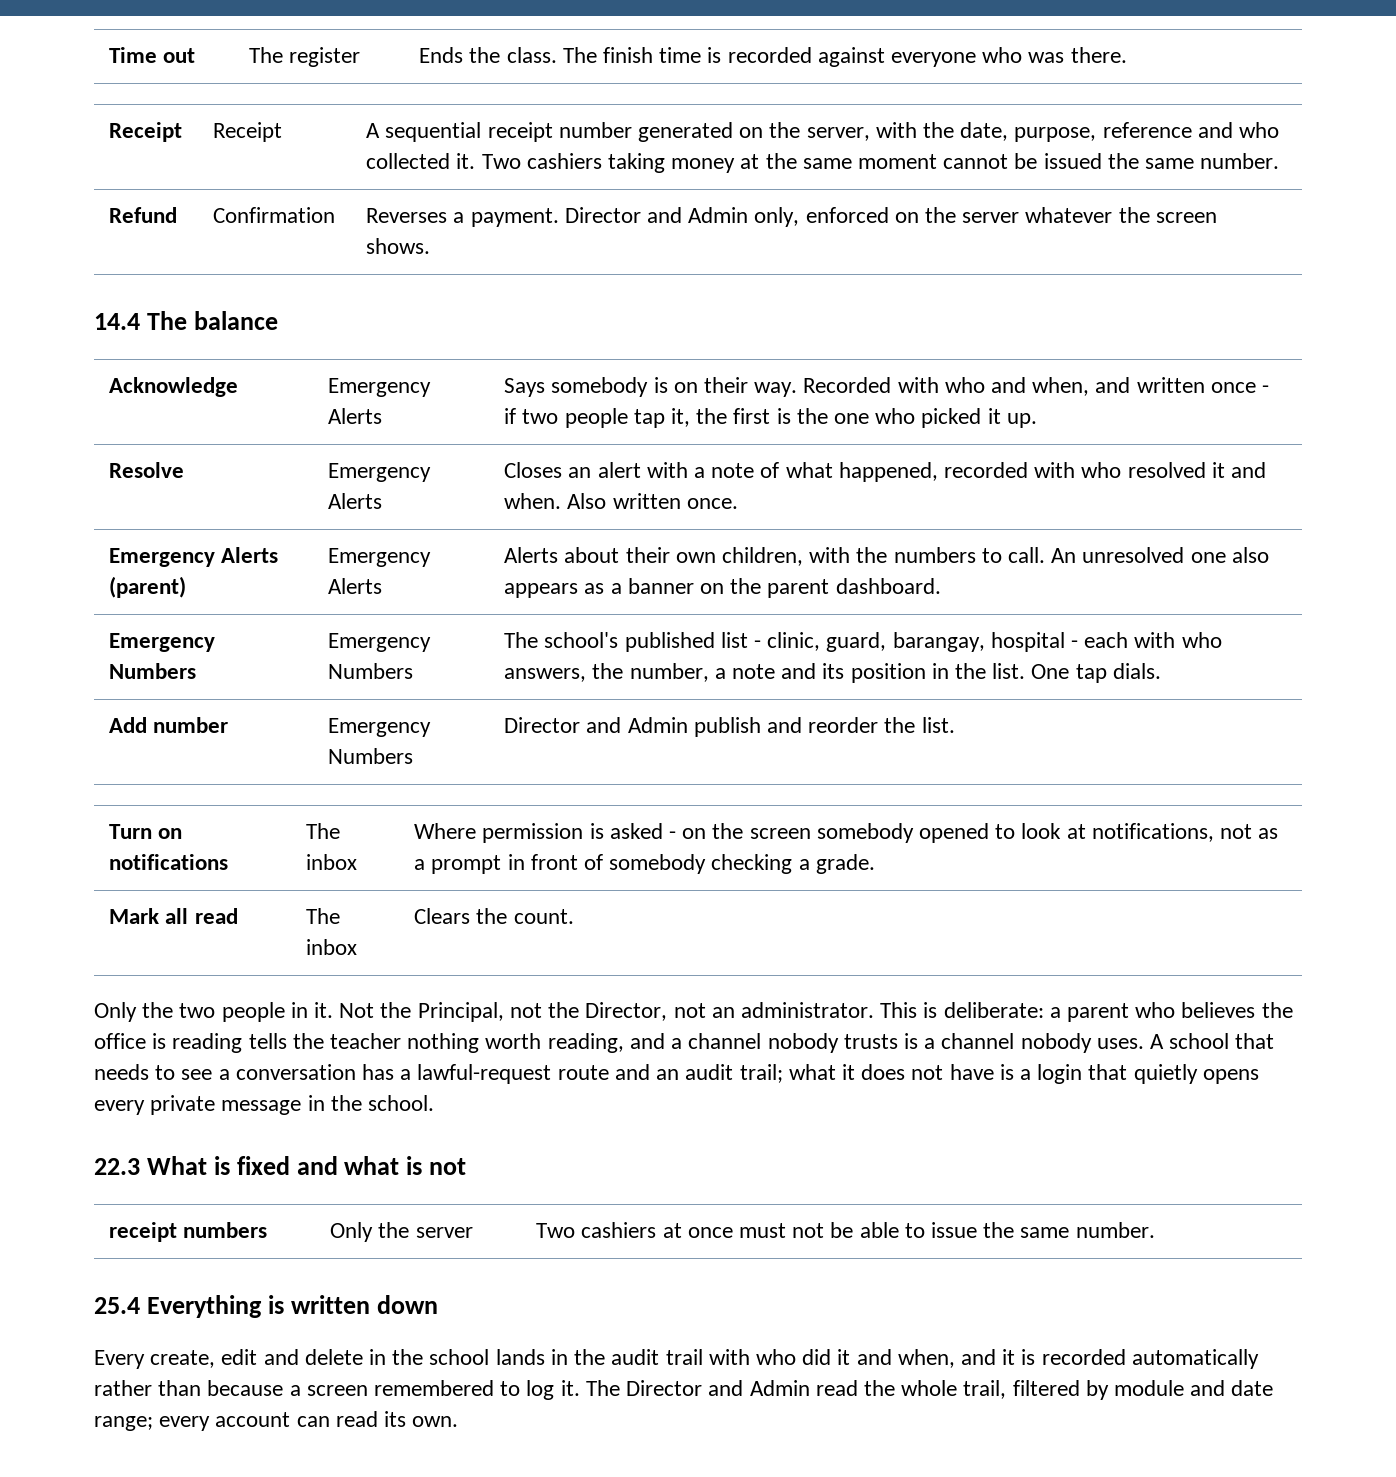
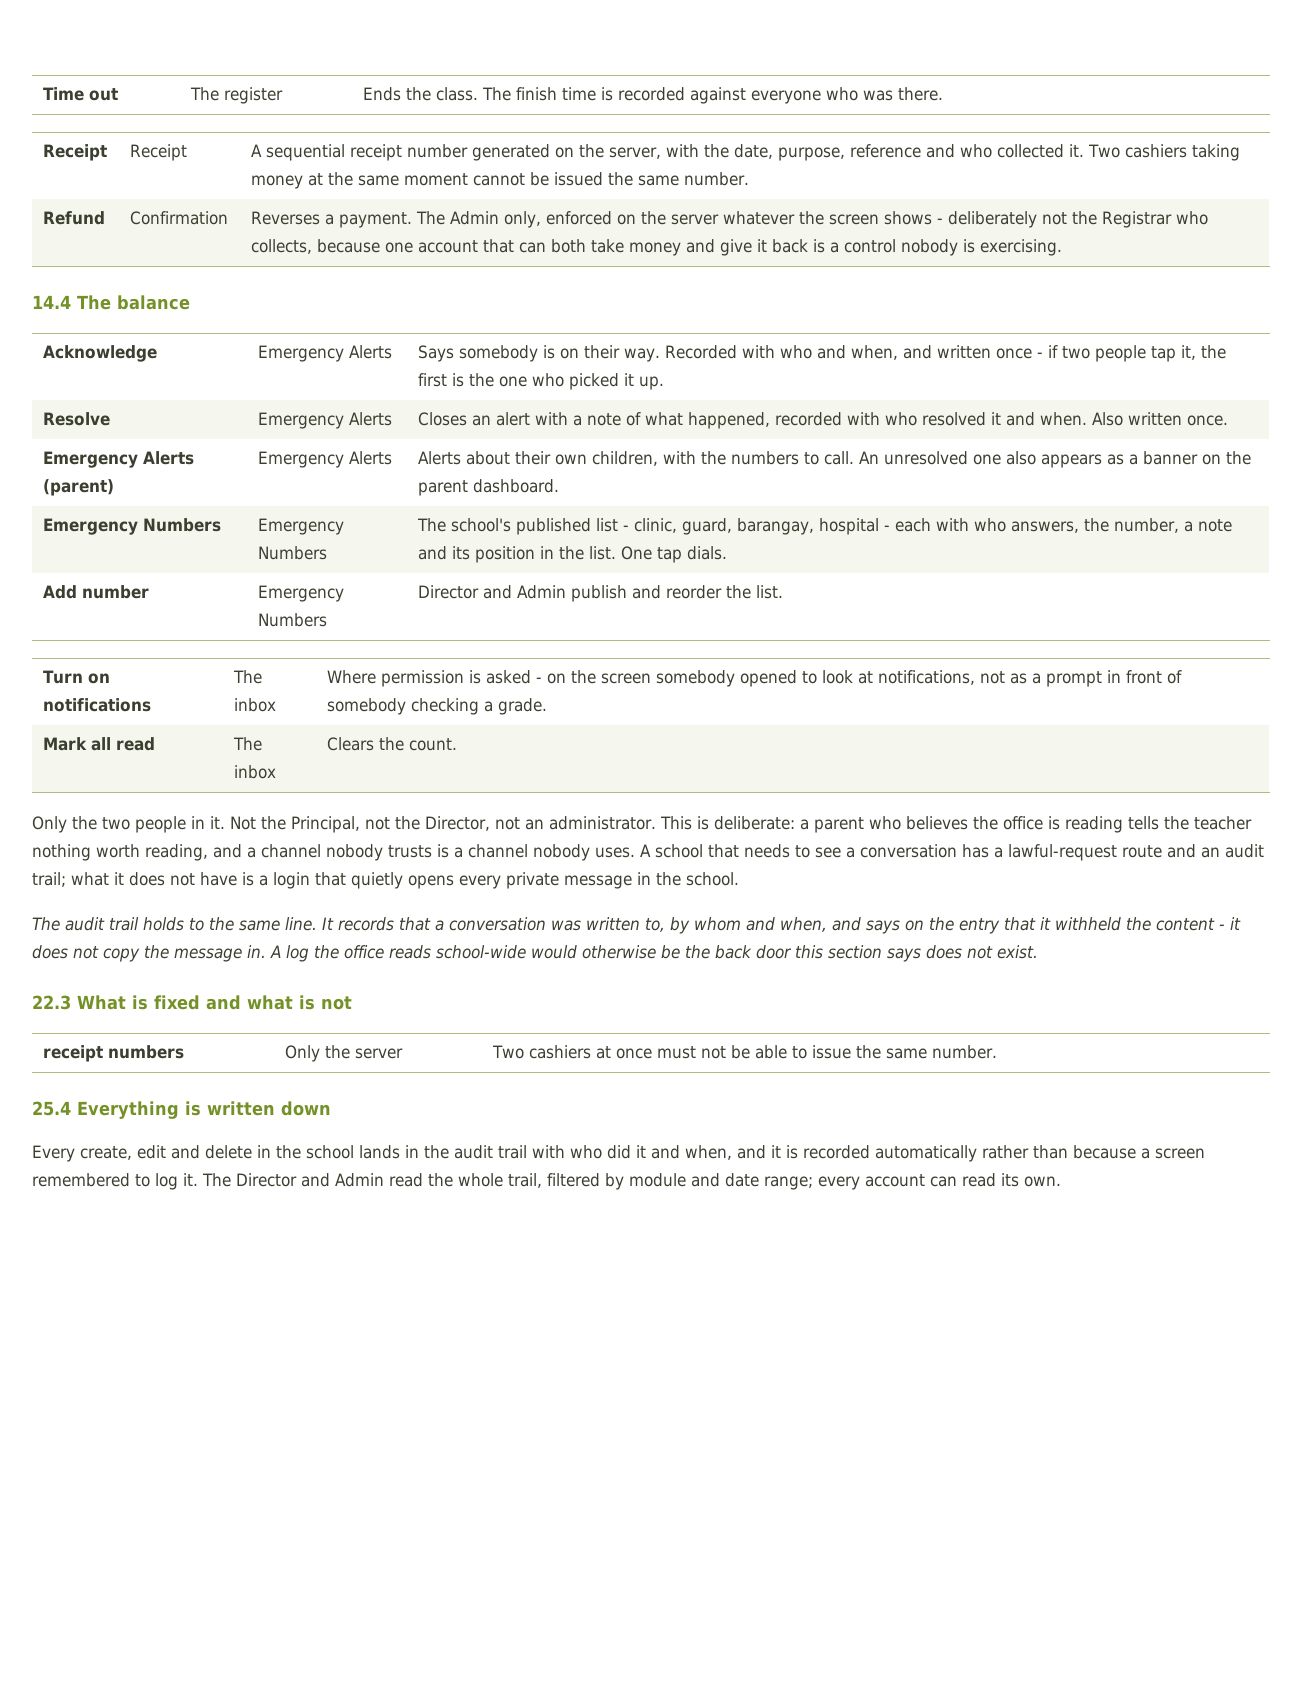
- Director and Admin only, enforced on the server whatever the screen shows.
+ The Admin only, enforced on the server whatever the screen shows - deliberately not the Registrar who collects, because one account that can both take money and give it back is a control nobody is exercising.
+ The audit trail holds to the same line. It records that a conversation was written to, by whom and when, and says on the entry that it withheld the content - it does not copy the message in. A log the office reads school-wide would otherwise be the back door this section says does not exist.

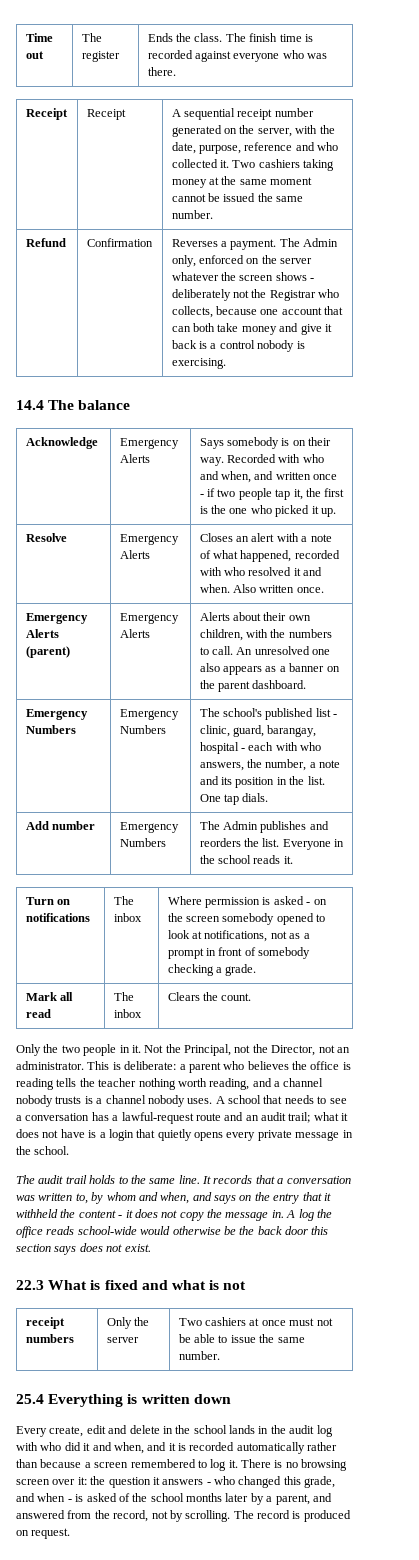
- Add number | Emergency Numbers | Director and Admin publish and reorder the list.
+ Add number | Emergency Numbers | The Admin publishes and reorders the list. Everyone in the school reads it.
- Every create, edit and delete in the school lands in the audit trail with who did it and when, and it is recorded automatically rather than because a screen remembered to log it.
+ Every create, edit and delete in the school lands in the audit log with who did it and when, and it is recorded automatically rather than because a screen remembered to log it.
- The Director and Admin read the whole trail, filtered by module and date range; every account can read its own.
+ There is no browsing screen over it: the question it answers - who changed this grade, and when - is asked of the school months later by a parent, and answered from the record, not by scrolling. The record is produced on request.

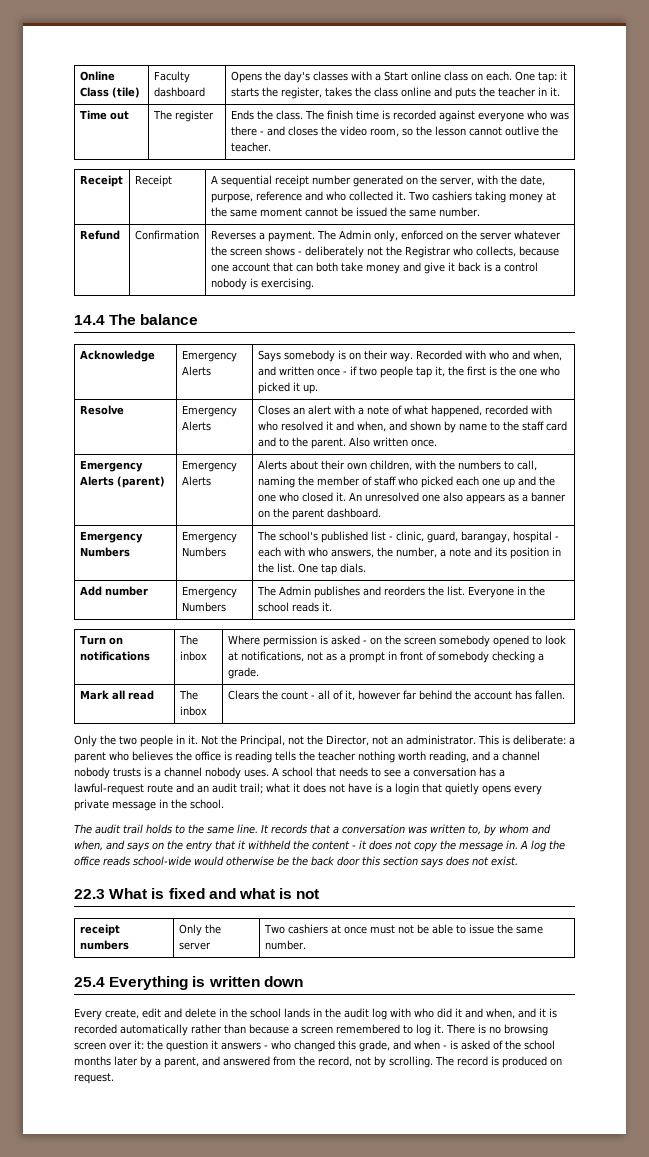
+ Online Class (tile) | Faculty dashboard | Opens the day's classes with a Start online class on each. One tap: it starts the register, takes the class online and puts the teacher in it.
- Time out | The register | Ends the class. The finish time is recorded against everyone who was there.
+ Time out | The register | Ends the class. The finish time is recorded against everyone who was there - and closes the video room, so the lesson cannot outlive the teacher.
- Resolve | Emergency Alerts | Closes an alert with a note of what happened, recorded with who resolved it and when. Also written once.
+ Resolve | Emergency Alerts | Closes an alert with a note of what happened, recorded with who resolved it and when, and shown by name to the staff card and to the parent. Also written once.
- Alerts about their own children, with the numbers to call.
+ Alerts about their own children, with the numbers to call, naming the member of staff who picked each one up and the one who closed it.
- Mark all read | The inbox | Clears the count.
+ Mark all read | The inbox | Clears the count - all of it, however far behind the account has fallen.

